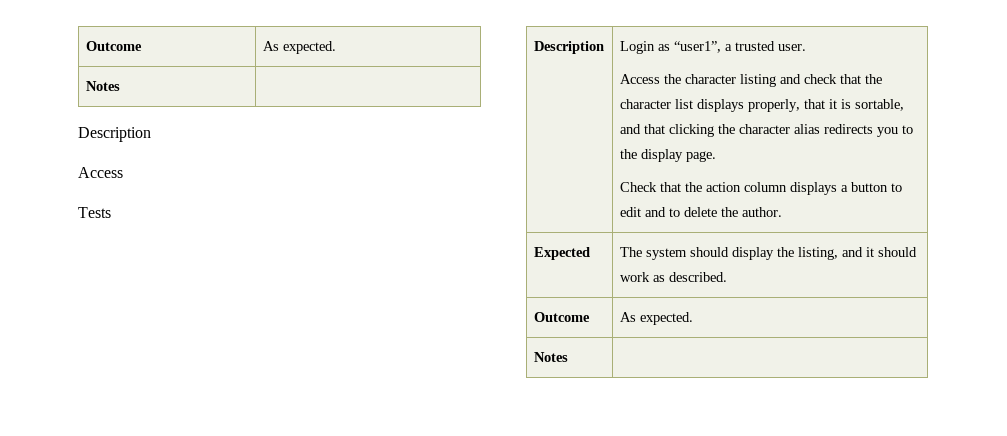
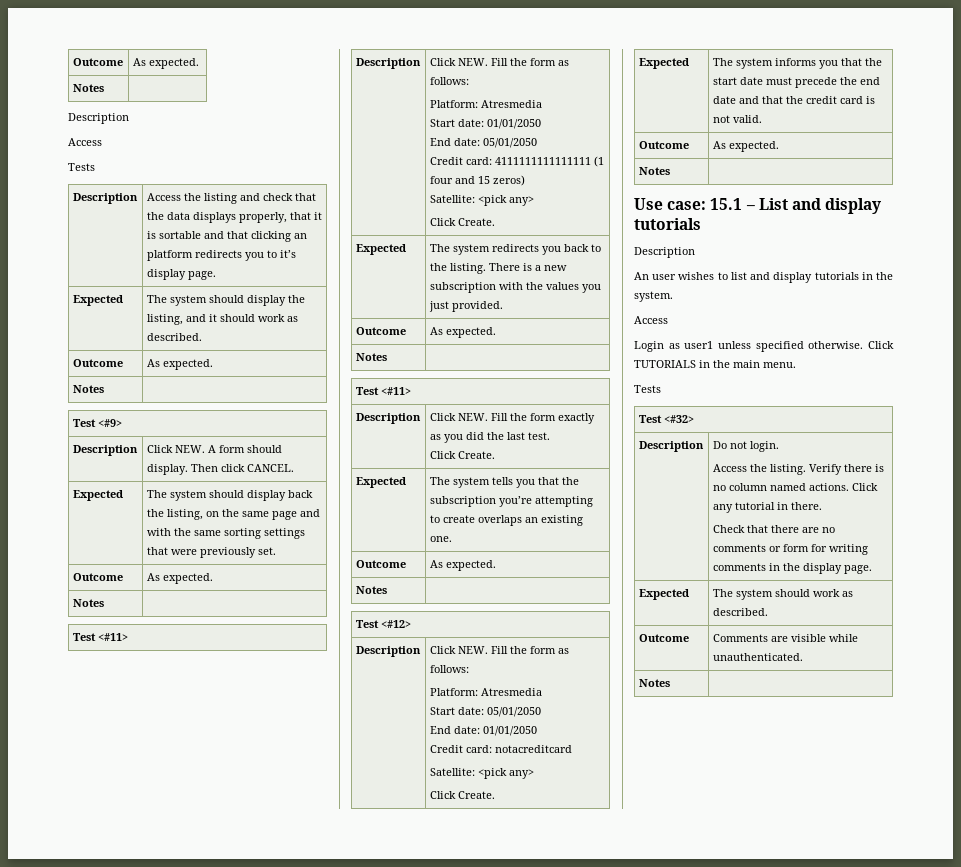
- Login as “user1”, a trusted user.
- Access the character listing and check that the character list displays properly, that it is sortable, and that clicking the character alias redirects you to the display page.
- Check that the action column displays a button to edit and to delete the author.
+ Access the listing and check that the data displays properly, that it is sortable and that clicking an platform redirects you to it’s display page.
+ Test <#9>
+ Description | Click NEW. A form should display. Then click CANCEL.
+ Expected | The system should display back the listing, on the same page and with the same sorting settings that were previously set.
+ Outcome | As expected.
+ Notes |
+ Test <#11>
+ Description | Click NEW. Fill the form as follows:
+ Platform: Atresmedia
+ Start date: 01/01/2050
+ End date: 05/01/2050
+ Credit card: 4111111111111111 (1 four and 15 zeros)
+ Satellite: <pick any>
+ Click Create.
+ Expected | The system redirects you back to the listing. There is a new subscription with the values you just provided.
+ Outcome | As expected.
+ Notes |
+ Test <#11>
+ Description | Click NEW. Fill the form exactly as you did the last test.
+ Click Create.
+ Expected | The system tells you that the subscription you’re attempting to create overlaps an existing one.
+ Outcome | As expected.
+ Notes |
+ Test <#12>
+ Description | Click NEW. Fill the form as follows:
+ Platform: Atresmedia
+ Start date: 05/01/2050
+ End date: 01/01/2050
+ Credit card: notacreditcard
+ Satellite: <pick any>
+ Click Create.
+ Expected | The system informs you that the start date must precede the end date and that the credit card is not valid.
+ Outcome | As expected.
+ Notes |
+ Use case: 15.1 – List and display tutorials
+ Description
+ An user wishes to list and display tutorials in the system.
+ Access
+ Login as user1 unless specified otherwise. Click TUTORIALS in the main menu.
+ Tests
+ Test <#32>
+ Description | Do not login.
+ Access the listing. Verify there is no column named actions. Click any tutorial in there.
+ Check that there are no comments or form for writing comments in the display page.
+ Expected | The system should work as described.
+ Outcome | Comments are visible while unauthenticated.
+ Notes |

